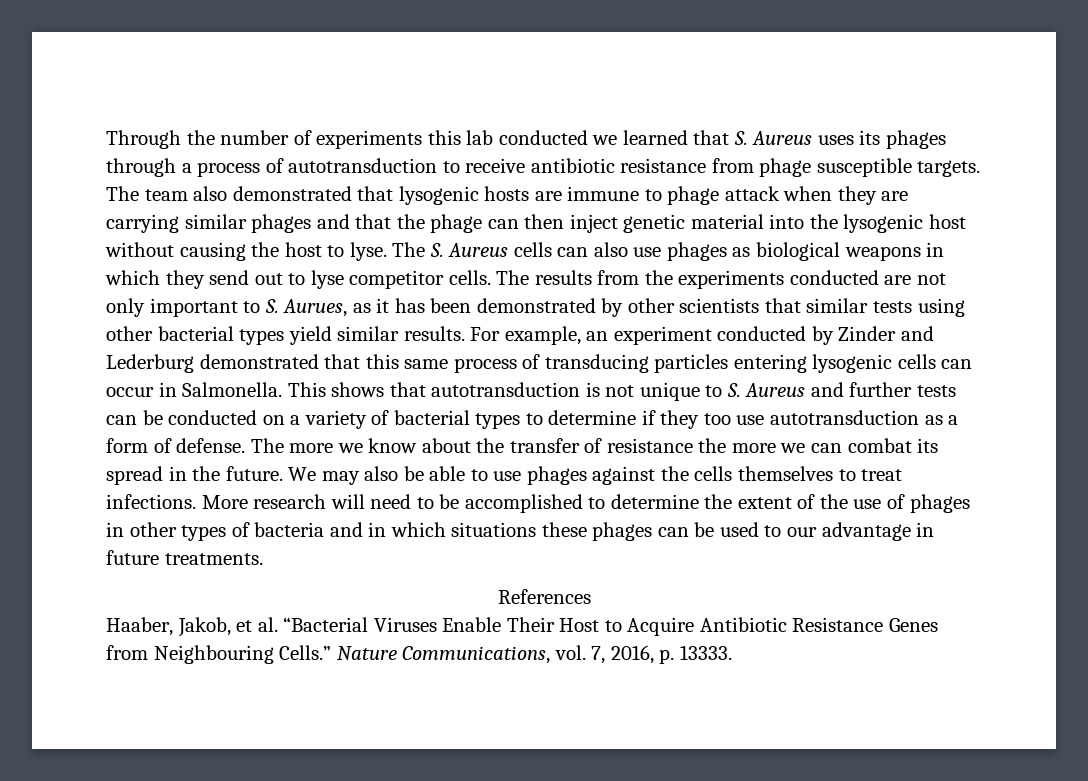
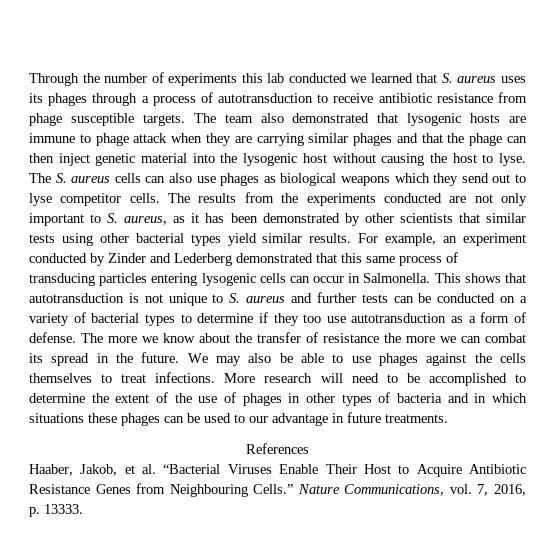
- Through the number of experiments this lab conducted we learned that S. Aureus uses its phages through a process of autotransduction to receive antibiotic resistance from phage susceptible targets.
+ Through the number of experiments this lab conducted we learned that S. aureus uses its phages through a process of autotransduction to receive antibiotic resistance from phage susceptible targets.
- The S. Aureus cells can also use phages as biological weapons in which they send out to lyse competitor cells.
+ The S. aureus cells can also use phages as biological weapons which they send out to lyse competitor cells.
- The results from the experiments conducted are not only important to S. Aurues, as it has been demonstrated by other scientists that similar tests using other bacterial types yield similar results.
+ The results from the experiments conducted are not only important to S. aureus, as it has been demonstrated by other scientists that similar tests using other bacterial types yield similar results.
- For example, an experiment conducted by Zinder and Lederburg demonstrated that this same process of transducing particles entering lysogenic cells can occur in Salmonella.
+ For example, an experiment conducted by Zinder and Lederberg demonstrated that this same process of transducing particles entering lysogenic cells can occur in Salmonella.
- This shows that autotransduction is not unique to S. Aureus and further tests can be conducted on a variety of bacterial types to determine if they too use autotransduction as a form of defense.
+ This shows that autotransduction is not unique to S. aureus and further tests can be conducted on a variety of bacterial types to determine if they too use autotransduction as a form of defense.

